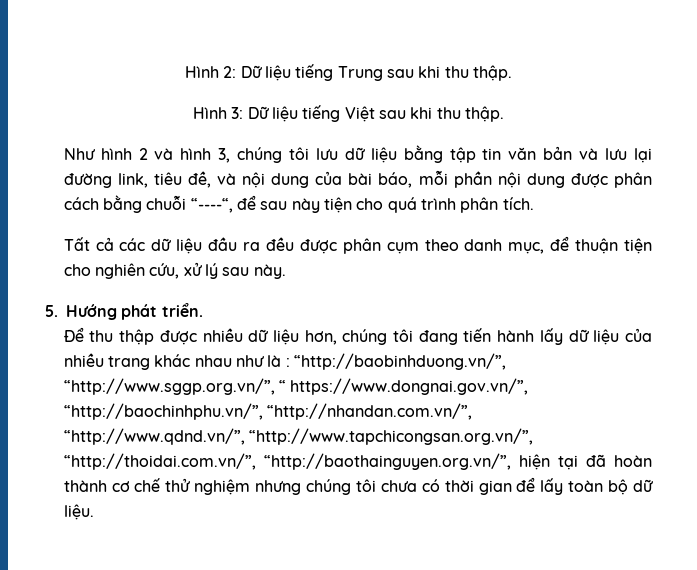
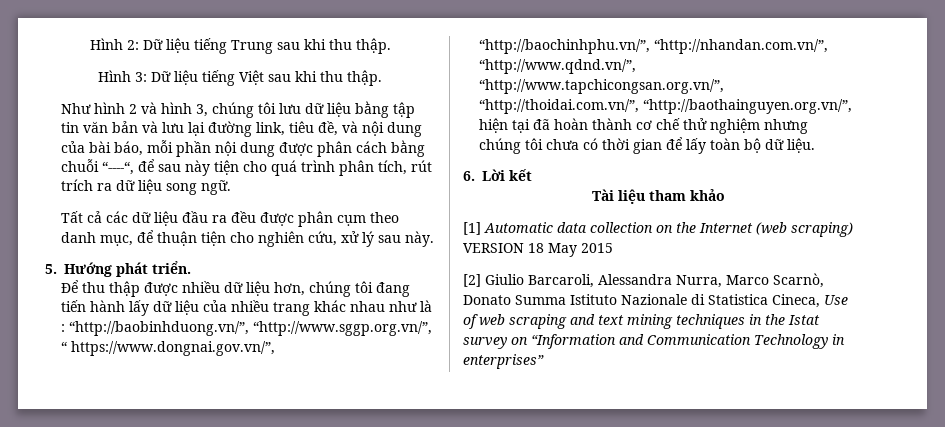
- Như hình 2 và hình 3, chúng tôi lưu dữ liệu bằng tập tin văn bản và lưu lại đường link, tiêu đề, và nội dung của bài báo, mỗi phần nội dung được phân cách bằng chuỗi “----“, để sau này tiện cho quá trình phân tích.
+ Như hình 2 và hình 3, chúng tôi lưu dữ liệu bằng tập tin văn bản và lưu lại đường link, tiêu đề, và nội dung của bài báo, mỗi phần nội dung được phân cách bằng chuỗi “----“, để sau này tiện cho quá trình phân tích, rút trích ra dữ liệu song ngữ.
+ 6. Lời kết
+ Tài liệu tham khảo
+ [1] Automatic data collection on the Internet (web scraping) VERSION 18 May 2015
+ [2] Giulio Barcaroli, Alessandra Nurra, Marco Scarnò, Donato Summa Istituto Nazionale di Statistica Cineca, Use of web scraping and text mining techniques in the Istat survey on “Information and Communication Technology in enterprises”

